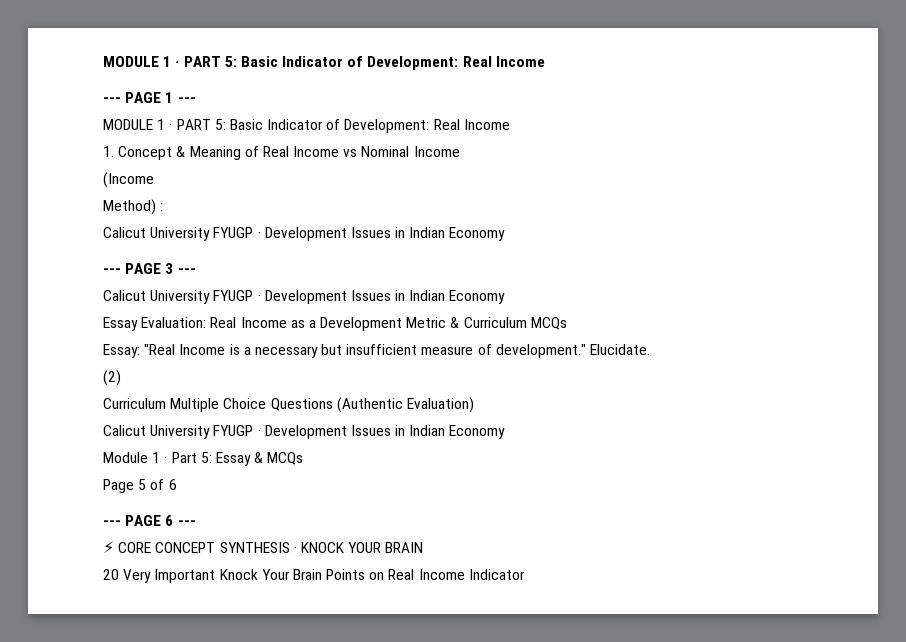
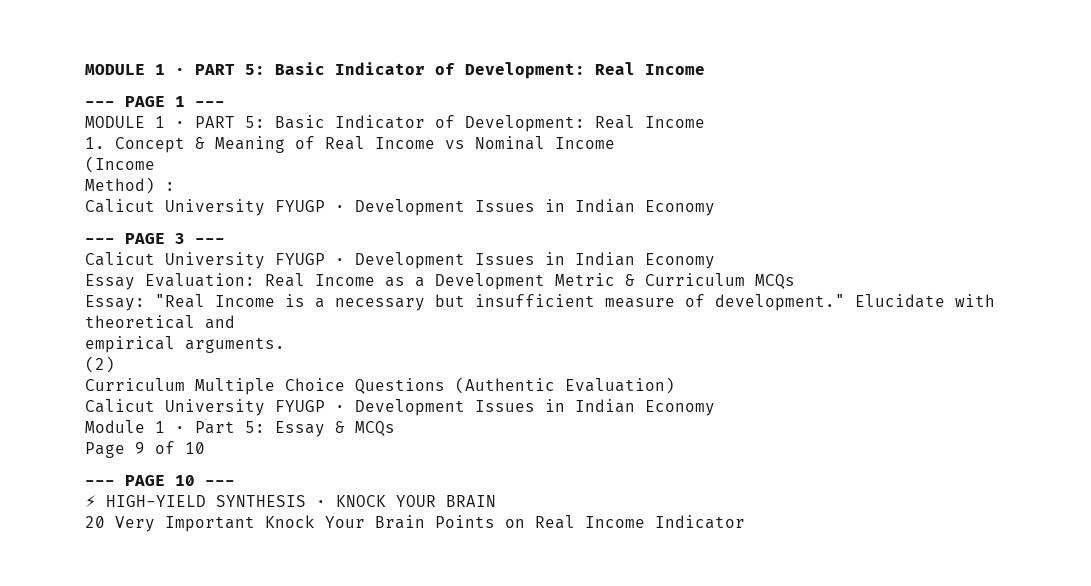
- Elucidate.
+ Elucidate with theoretical and
+ empirical arguments.
- Page 5 of 6
- --- PAGE 6 ---
+ Page 9 of 10
+ --- PAGE 10 ---
- ⚡ CORE CONCEPT SYNTHESIS · KNOCK YOUR BRAIN
+ ⚡ HIGH-YIELD SYNTHESIS · KNOCK YOUR BRAIN

